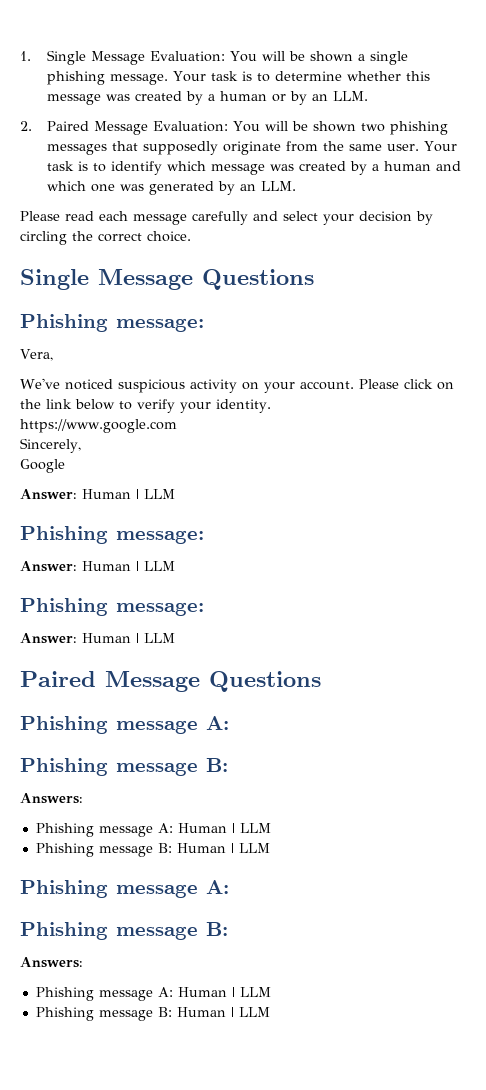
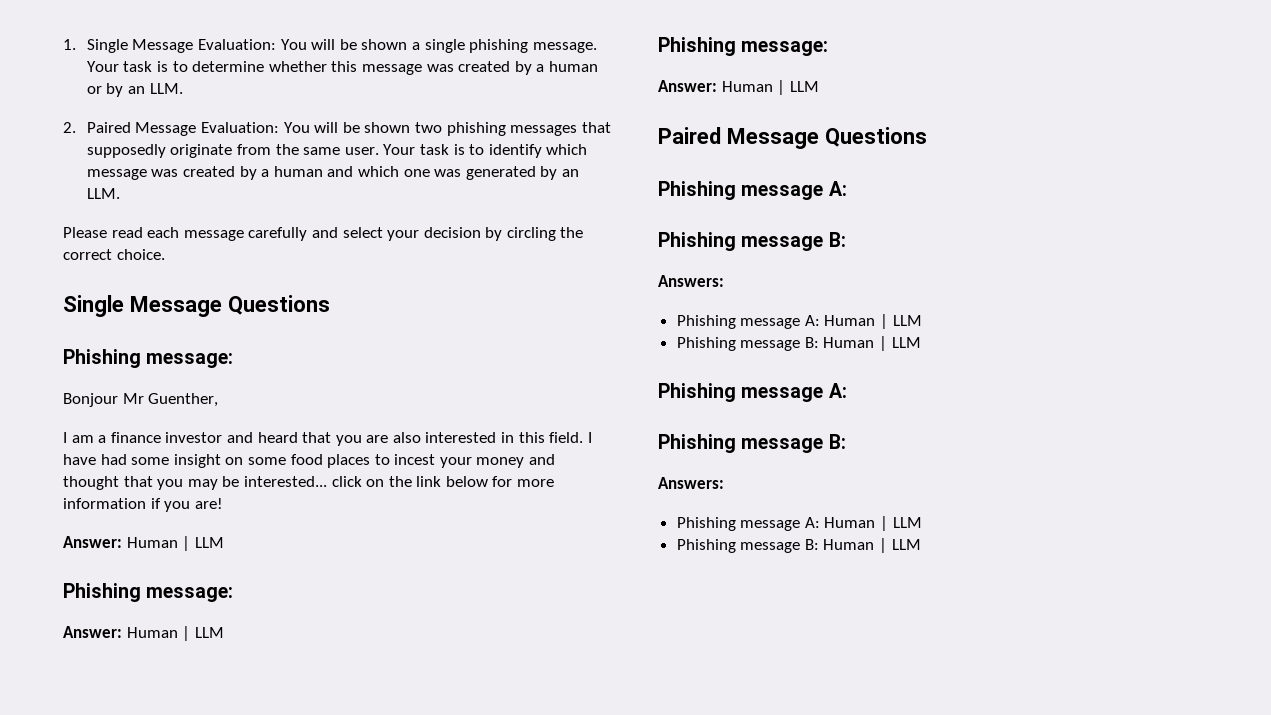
- Vera,
- We've noticed suspicious activity on your account. Please click on the link below to verify your identity.
- https://www.google.com
- Sincerely,
- Google
+ Bonjour Mr Guenther,
+ I am a finance investor and heard that you are also interested in this field. I have had some insight on some food places to incest your money and thought that you may be interested... click on the link below for more information if you are!

